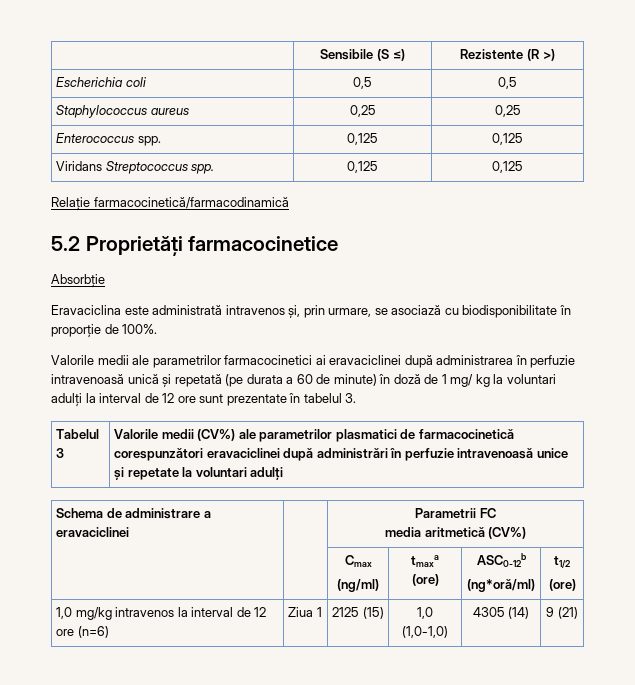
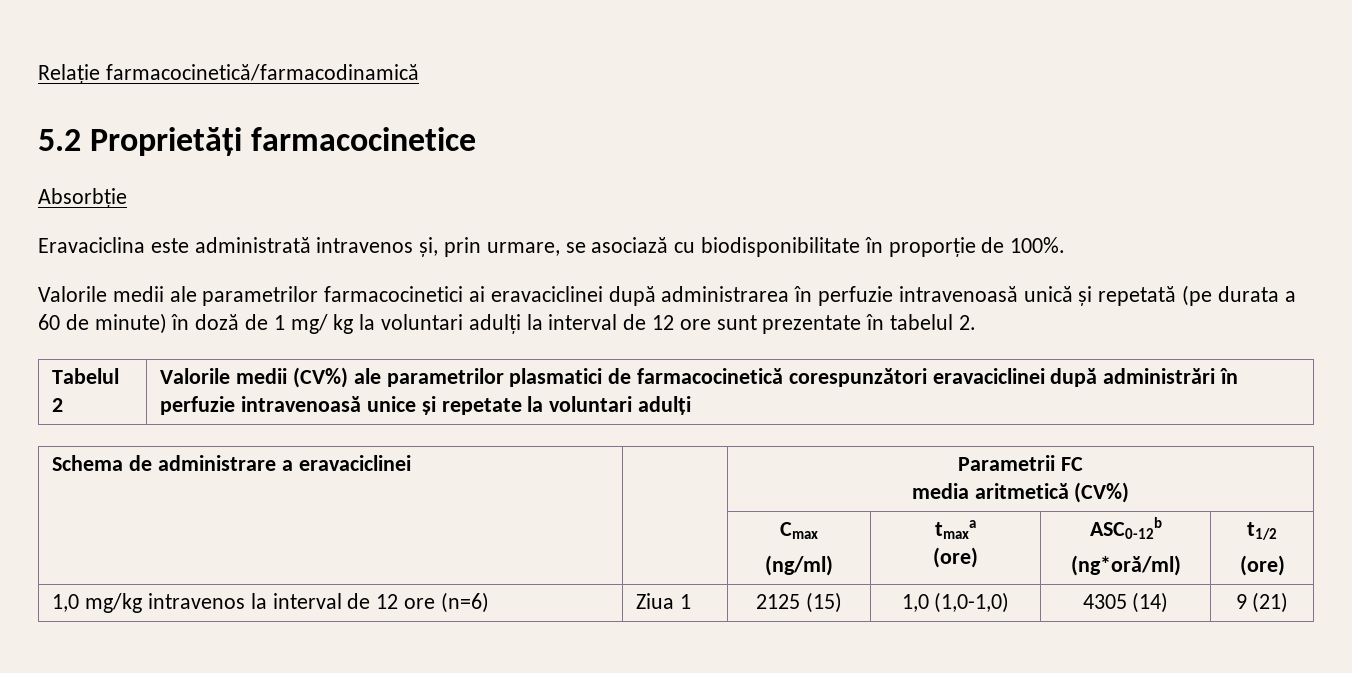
- | Sensibile (S ≤) | Rezistente (R >)
- Escherichia coli | 0,5 | 0,5
- Staphylococcus aureus | 0,25 | 0,25
- Enterococcus spp. | 0,125 | 0,125
- Viridans Streptococcus spp. | 0,125 | 0,125
- Valorile medii ale parametrilor farmacocinetici ai eravaciclinei după administrarea în perfuzie intravenoasă unică și repetată (pe durata a 60 de minute) în doză de 1 mg/ kg la voluntari adulți la interval de 12 ore sunt prezentate în tabelul 3.
+ Valorile medii ale parametrilor farmacocinetici ai eravaciclinei după administrarea în perfuzie intravenoasă unică și repetată (pe durata a 60 de minute) în doză de 1 mg/ kg la voluntari adulți la interval de 12 ore sunt prezentate în tabelul 2.
- Tabelul 3 | Valorile medii (CV%) ale parametrilor plasmatici de farmacocinetică corespunzători eravaciclinei după administrări în perfuzie intravenoasă unice și repetate la voluntari adulți
+ Tabelul 2 | Valorile medii (CV%) ale parametrilor plasmatici de farmacocinetică corespunzători eravaciclinei după administrări în perfuzie intravenoasă unice și repetate la voluntari adulți

